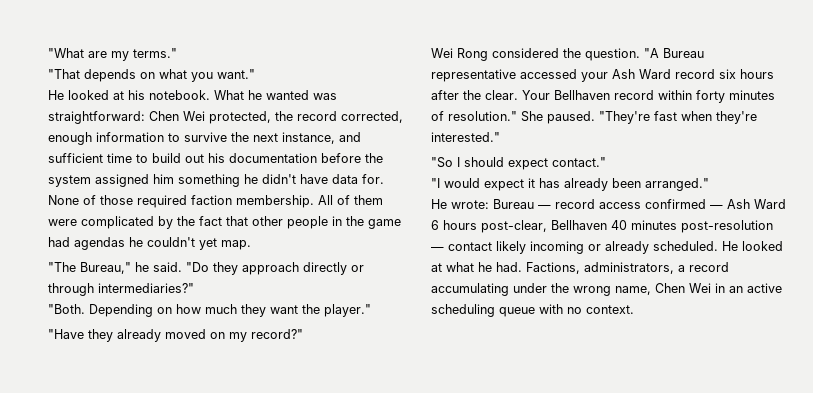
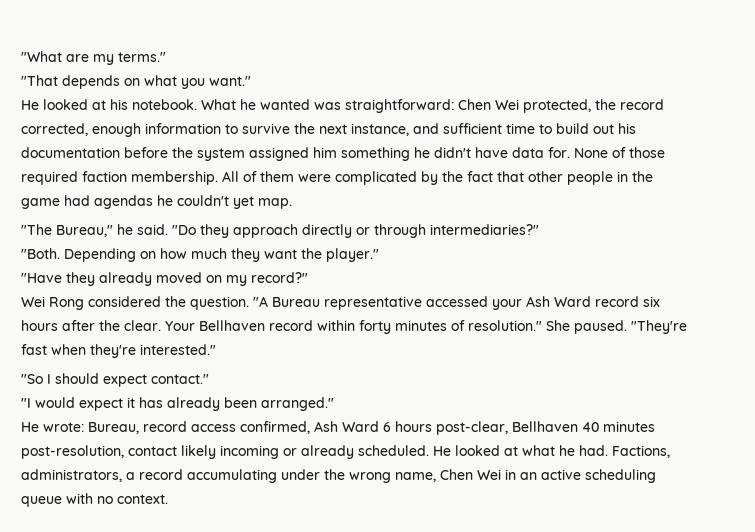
- He wrote: Bureau — record access confirmed — Ash Ward 6 hours post-clear, Bellhaven 40 minutes post-resolution — contact likely incoming or already scheduled.
+ He wrote: Bureau, record access confirmed, Ash Ward 6 hours post-clear, Bellhaven 40 minutes post-resolution, contact likely incoming or already scheduled.

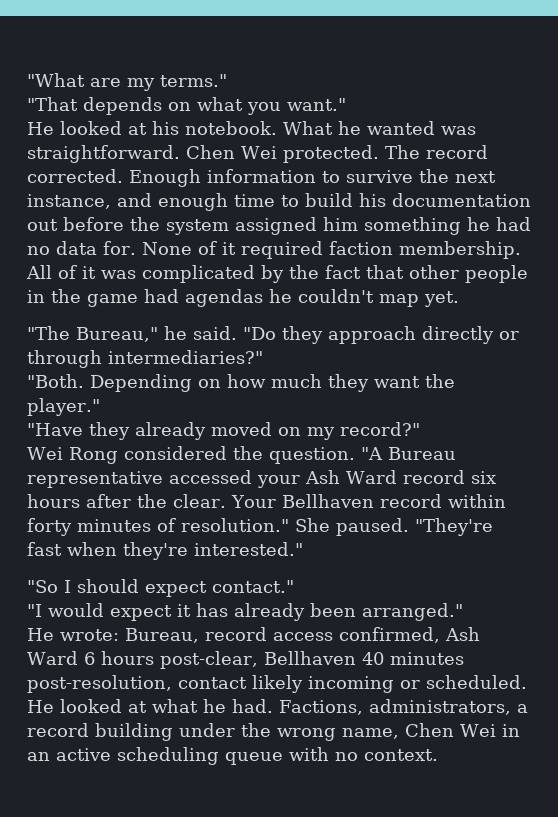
- What he wanted was straightforward: Chen Wei protected, the record corrected, enough information to survive the next instance, and sufficient time to build out his documentation before the system assigned him something he didn't have data for.
+ What he wanted was straightforward. Chen Wei protected. The record corrected. Enough information to survive the next instance, and enough time to build his documentation out before the system assigned him something he had no data for.
- None of those required faction membership.
+ None of it required faction membership.
- All of them were complicated by the fact that other people in the game had agendas he couldn't yet map.
+ All of it was complicated by the fact that other people in the game had agendas he couldn't map yet.
- He wrote: Bureau, record access confirmed, Ash Ward 6 hours post-clear, Bellhaven 40 minutes post-resolution, contact likely incoming or already scheduled.
+ He wrote: Bureau, record access confirmed, Ash Ward 6 hours post-clear, Bellhaven 40 minutes post-resolution, contact likely incoming or scheduled.
- Factions, administrators, a record accumulating under the wrong name, Chen Wei in an active scheduling queue with no context.
+ Factions, administrators, a record building under the wrong name, Chen Wei in an active scheduling queue with no context.

